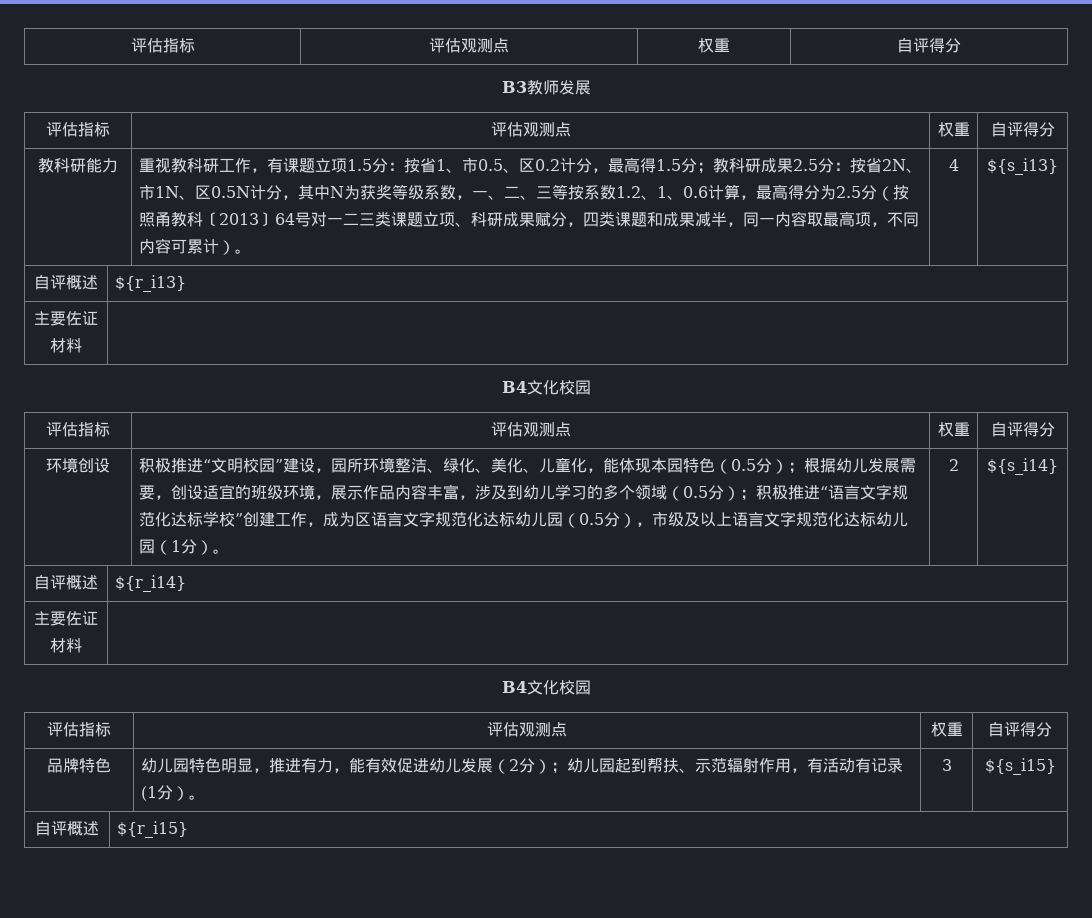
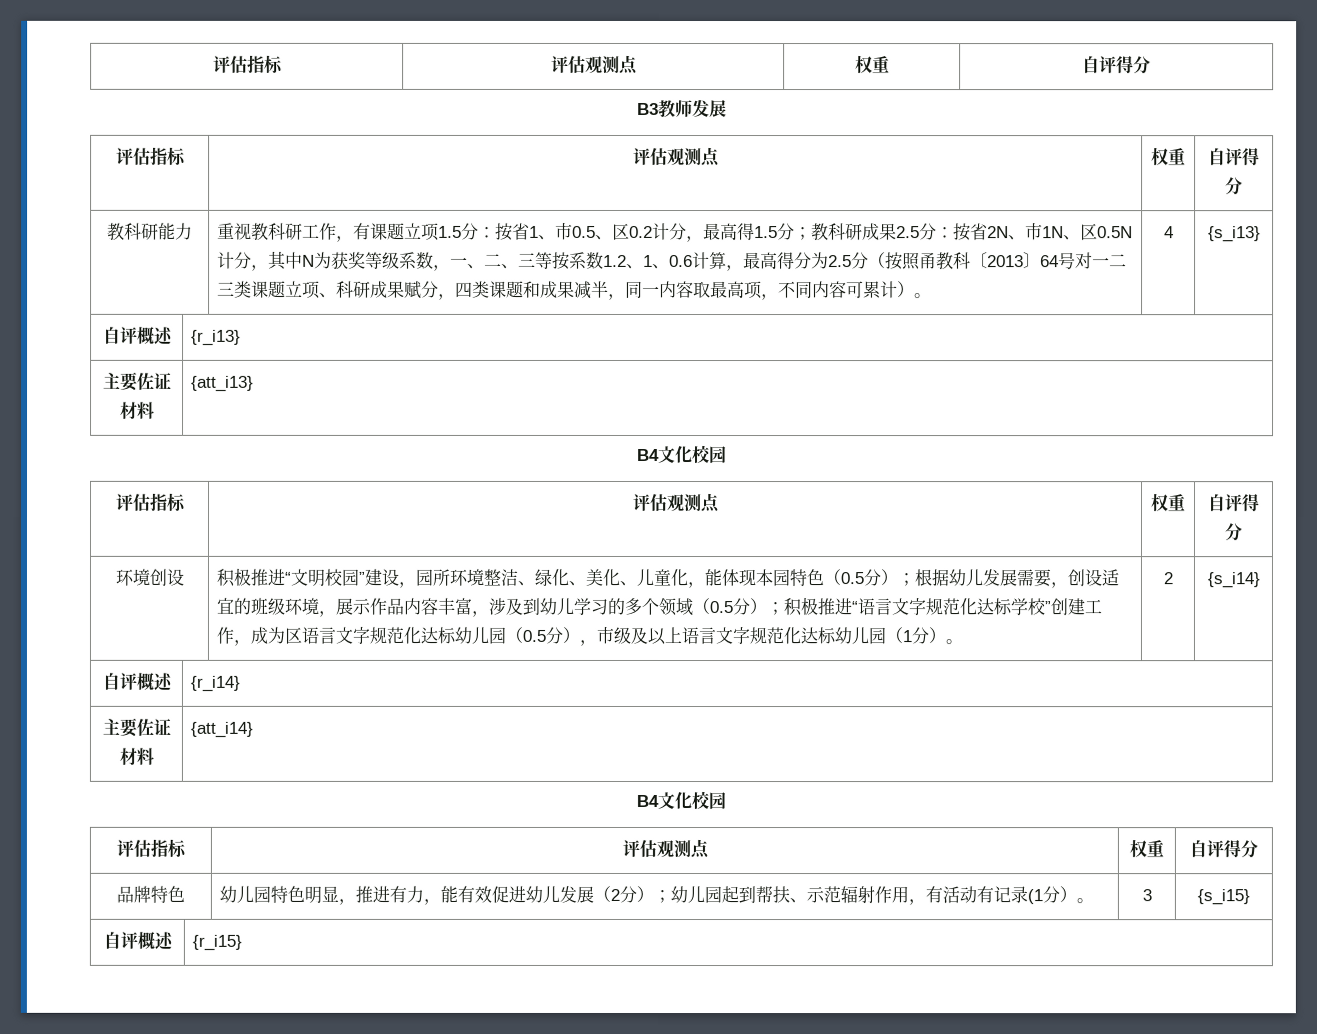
- ${s_i13}
- 自评概述 | ${r_i13}
- 主要佐证材料 |
+ {s_i13}
+ 自评概述 | {r_i13}
+ 主要佐证材料 | {att_i13}
- ${s_i14}
- 自评概述 | ${r_i14}
- 主要佐证材料 |
+ {s_i14}
+ 自评概述 | {r_i14}
+ 主要佐证材料 | {att_i14}
- 品牌特色 | 幼儿园特色明显，推进有力，能有效促进幼儿发展（2分）；幼儿园起到帮扶、示范辐射作用，有活动有记录(1分）。 | 3 | ${s_i15}
- 自评概述 | ${r_i15}
+ 品牌特色 | 幼儿园特色明显，推进有力，能有效促进幼儿发展（2分）；幼儿园起到帮扶、示范辐射作用，有活动有记录(1分）。 | 3 | {s_i15}
+ 自评概述 | {r_i15}

